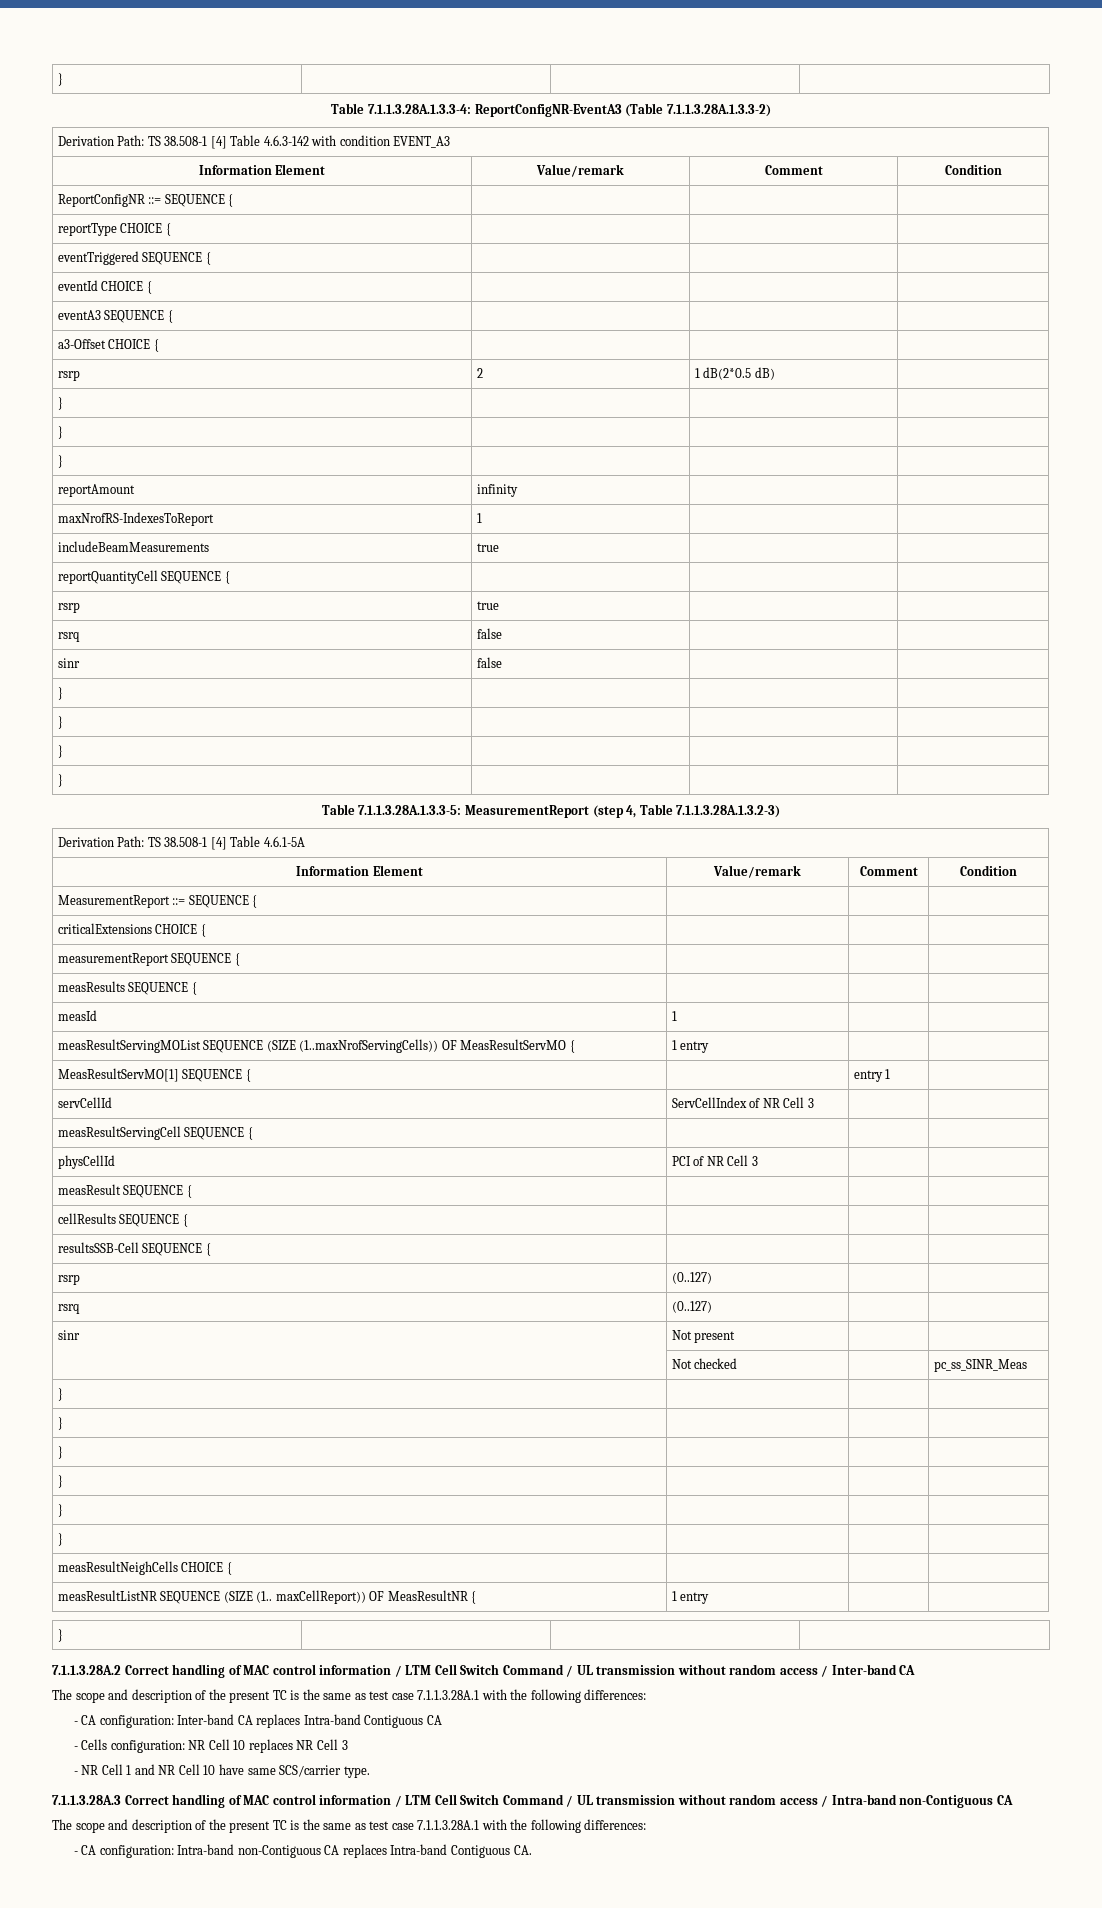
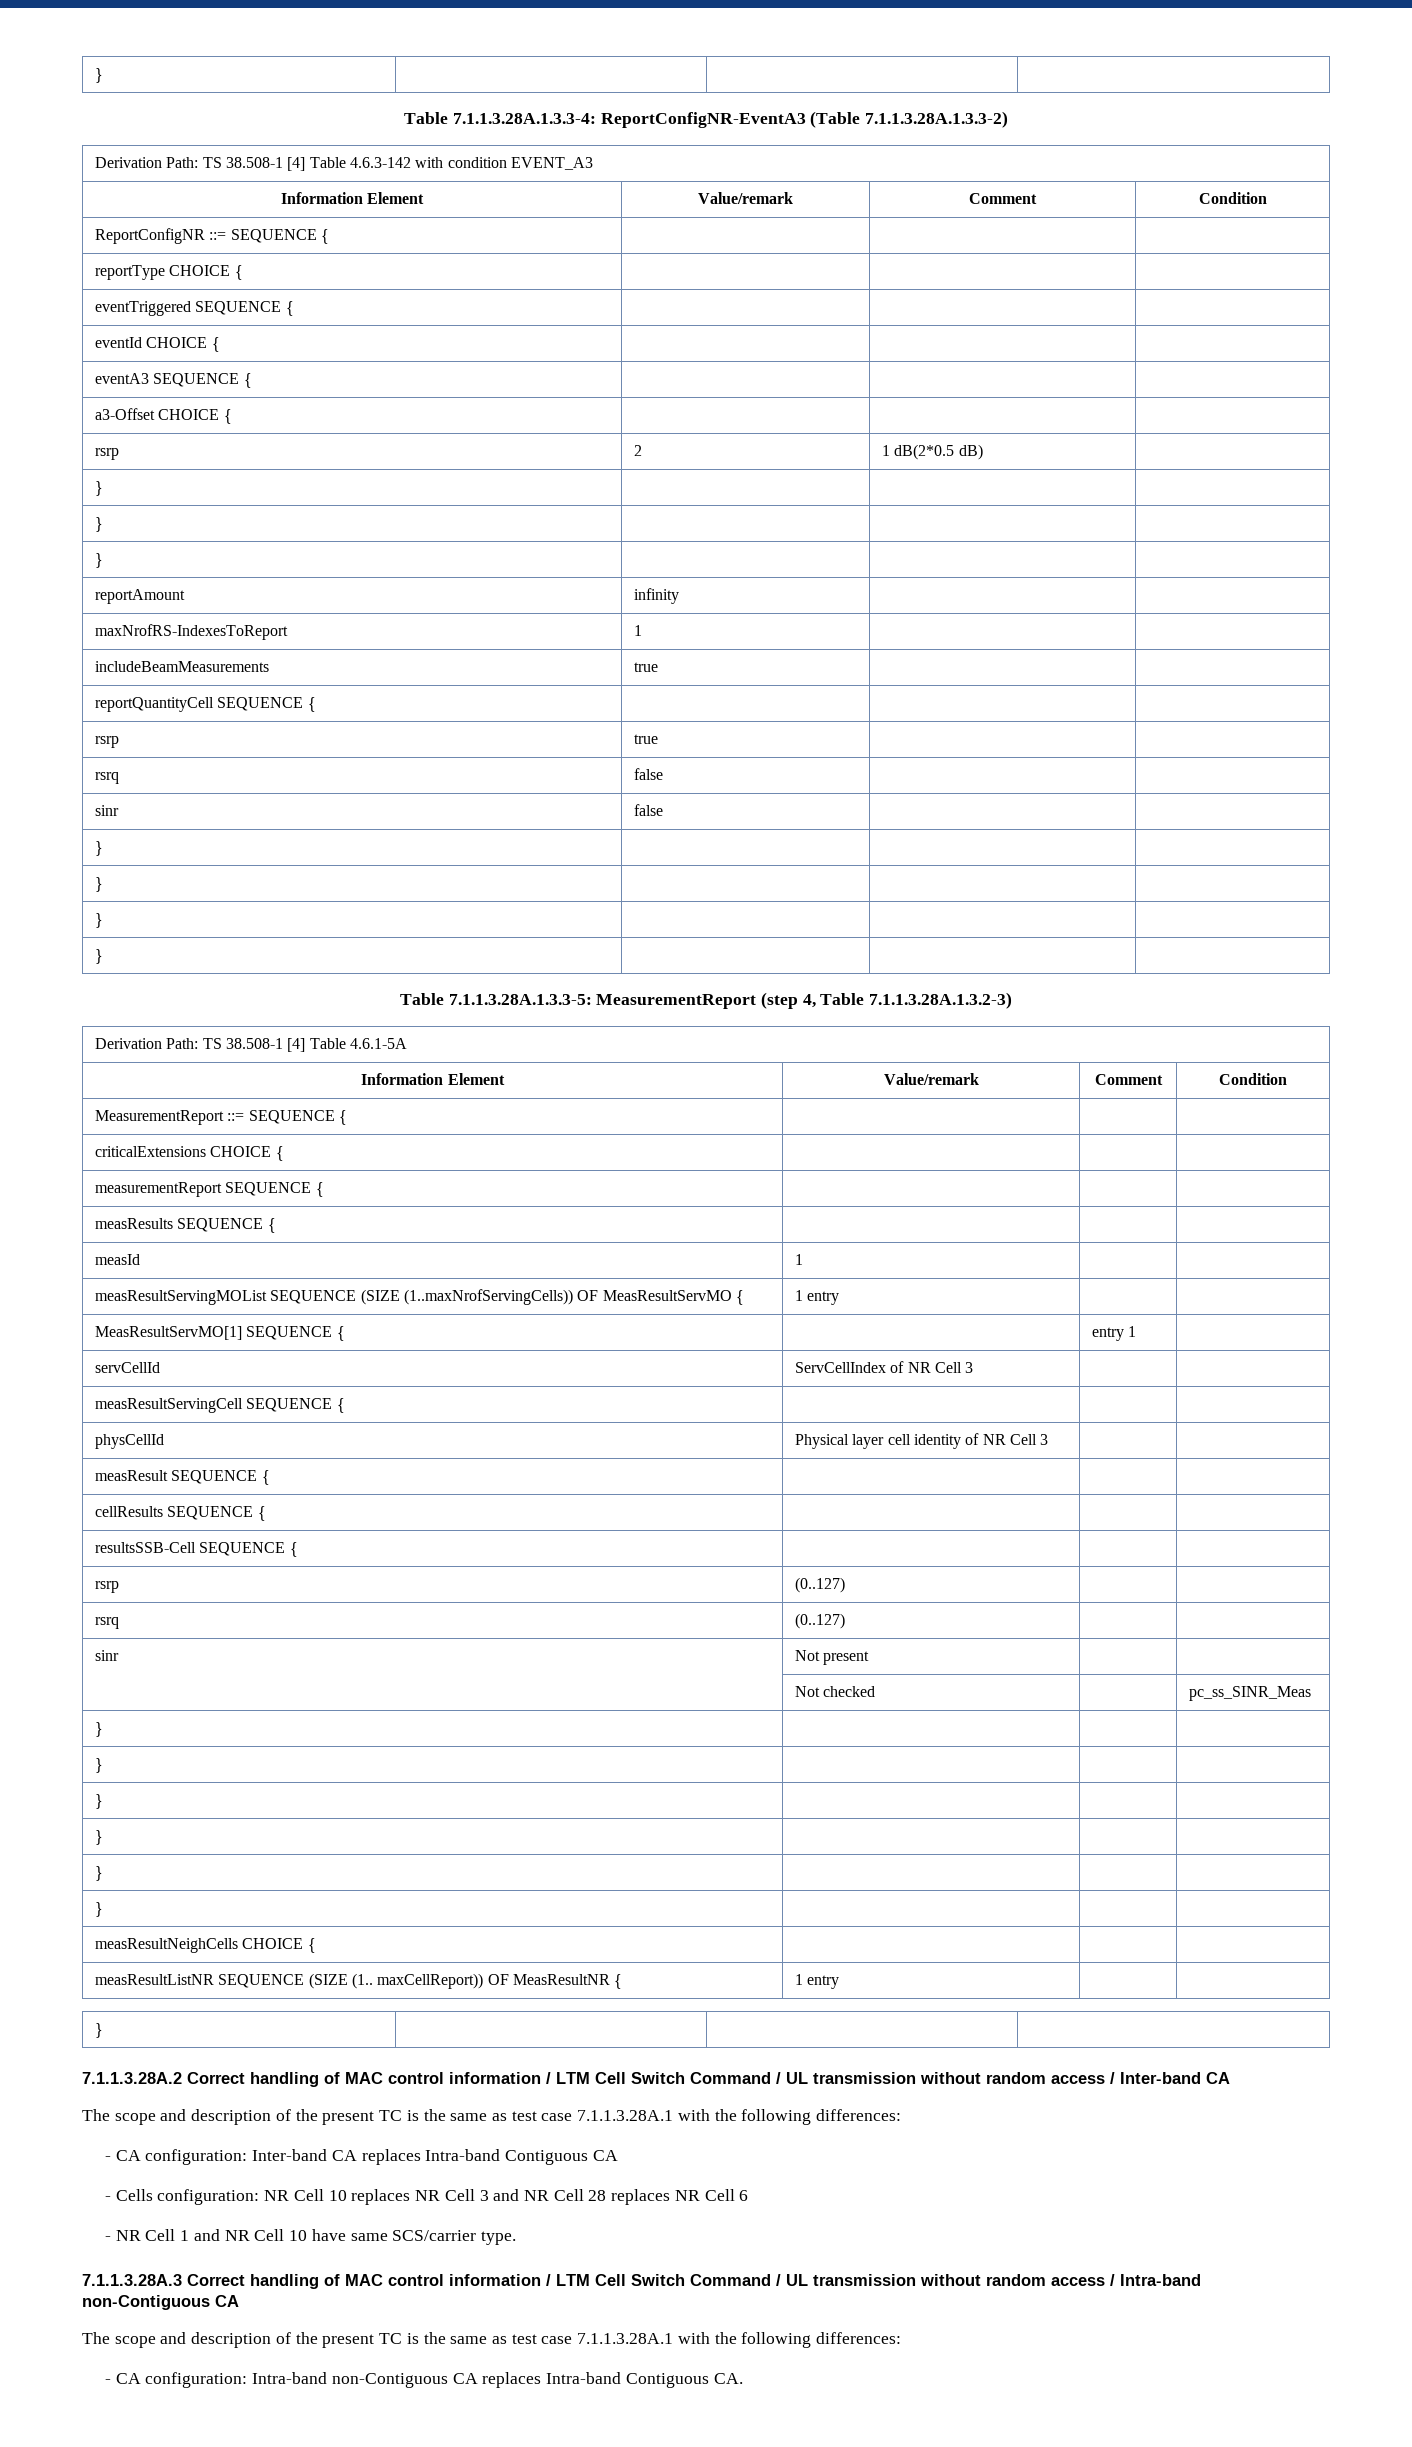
- physCellId | PCI of NR Cell 3 | |
+ physCellId | Physical layer cell identity of NR Cell 3 | |
- - Cells configuration: NR Cell 10 replaces NR Cell 3
+ - Cells configuration: NR Cell 10 replaces NR Cell 3 and NR Cell 28 replaces NR Cell 6

